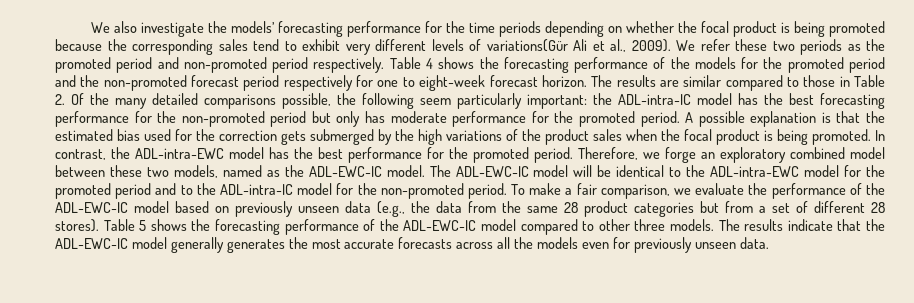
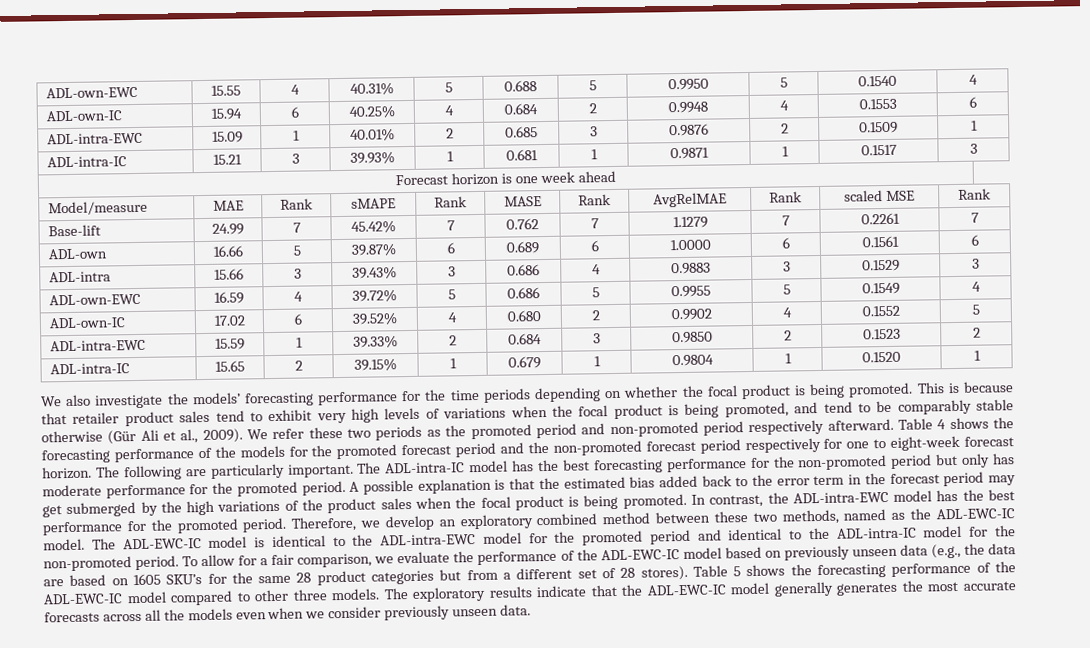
+ ADL-own-EWC | 15.55 | 4 | 40.31% | 5 | 0.688 | 5 | 0.9950 | 5 | 0.1540 | 4
+ ADL-own-IC | 15.94 | 6 | 40.25% | 4 | 0.684 | 2 | 0.9948 | 4 | 0.1553 | 6
+ ADL-intra-EWC | 15.09 | 1 | 40.01% | 2 | 0.685 | 3 | 0.9876 | 2 | 0.1509 | 1
+ ADL-intra-IC | 15.21 | 3 | 39.93% | 1 | 0.681 | 1 | 0.9871 | 1 | 0.1517 | 3
+ Forecast horizon is one week ahead
+ Model/measure | MAE | Rank | sMAPE | Rank | MASE | Rank | AvgRelMAE | Rank | scaled MSE | Rank
+ Base-lift | 24.99 | 7 | 45.42% | 7 | 0.762 | 7 | 1.1279 | 7 | 0.2261 | 7
+ ADL-own | 16.66 | 5 | 39.87% | 6 | 0.689 | 6 | 1.0000 | 6 | 0.1561 | 6
+ ADL-intra | 15.66 | 3 | 39.43% | 3 | 0.686 | 4 | 0.9883 | 3 | 0.1529 | 3
+ ADL-own-EWC | 16.59 | 4 | 39.72% | 5 | 0.686 | 5 | 0.9955 | 5 | 0.1549 | 4
+ ADL-own-IC | 17.02 | 6 | 39.52% | 4 | 0.680 | 2 | 0.9902 | 4 | 0.1552 | 5
+ ADL-intra-EWC | 15.59 | 1 | 39.33% | 2 | 0.684 | 3 | 0.9850 | 2 | 0.1523 | 2
+ ADL-intra-IC | 15.65 | 2 | 39.15% | 1 | 0.679 | 1 | 0.9804 | 1 | 0.1520 | 1
- We also investigate the models’ forecasting performance for the time periods depending on whether the focal product is being promoted because the corresponding sales tend to exhibit very different levels of variations(Gür Ali et al., 2009).
+ We also investigate the models’ forecasting performance for the time periods depending on whether the focal product is being promoted. This is because that retailer product sales tend to exhibit very high levels of variations when the focal product is being promoted, and tend to be comparably stable otherwise (Gür Ali et al., 2009).
- We refer these two periods as the promoted period and non-promoted period respectively.
+ We refer these two periods as the promoted period and non-promoted period respectively afterward.
- Table 4 shows the forecasting performance of the models for the promoted period and the non-promoted forecast period respectively for one to eight-week forecast horizon.
+ Table 4 shows the forecasting performance of the models for the promoted forecast period and the non-promoted forecast period respectively for one to eight-week forecast horizon.
- The results are similar compared to those in Table 2. Of the many detailed comparisons possible, the following seem particularly important: the ADL-intra-IC model has the best forecasting performance for the non-promoted period but only has moderate performance for the promoted period.
+ The following are particularly important. The ADL-intra-IC model has the best forecasting performance for the non-promoted period but only has moderate performance for the promoted period.
- A possible explanation is that the estimated bias used for the correction gets submerged by the high variations of the product sales when the focal product is being promoted.
+ A possible explanation is that the estimated bias added back to the error term in the forecast period may get submerged by the high variations of the product sales when the focal product is being promoted.
- Therefore, we forge an exploratory combined model between these two models, named as the ADL-EWC-IC model.
+ Therefore, we develop an exploratory combined method between these two methods, named as the ADL-EWC-IC model.
- The ADL-EWC-IC model will be identical to the ADL-intra-EWC model for the promoted period and to the ADL-intra-IC model for the non-promoted period.
+ The ADL-EWC-IC model is identical to the ADL-intra-EWC model for the promoted period and identical to the ADL-intra-IC model for the non-promoted period.
- To make a fair comparison, we evaluate the performance of the ADL-EWC-IC model based on previously unseen data (e.g., the data from the same 28 product categories but from a set of different 28 stores).
+ To allow for a fair comparison, we evaluate the performance of the ADL-EWC-IC model based on previously unseen data (e.g., the data are based on 1605 SKU’s for the same 28 product categories but from a different set of 28 stores).
- The results indicate that the ADL-EWC-IC model generally generates the most accurate forecasts across all the models even for previously unseen data.
+ The exploratory results indicate that the ADL-EWC-IC model generally generates the most accurate forecasts across all the models even when we consider previously unseen data.

